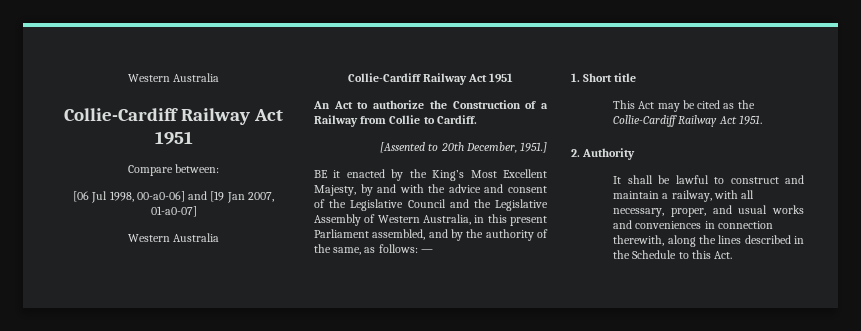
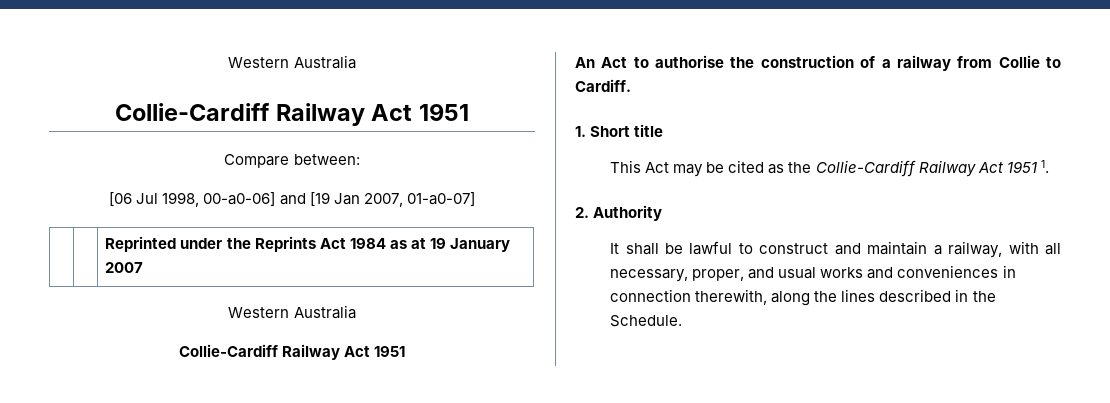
+ | | Reprinted under the Reprints Act 1984 as at 19 January 2007
- An Act to authorize the Construction of a Railway from Collie to Cardiff.
+ An Act to authorise the construction of a railway from Collie to Cardiff.
- [Assented to 20th December, 1951.]
- BE it enacted by the King’s Most Excellent Majesty, by and with the advice and consent of the Legislative Council and the Legislative Assembly of Western Australia, in this present Parliament assembled, and by the authority of the same, as follows: —
- This Act may be cited as the Collie-Cardiff Railway Act 1951.
+ This Act may be cited as the Collie-Cardiff Railway Act 1951 1.
- It shall be lawful to construct and maintain a railway, with all necessary, proper, and usual works and conveniences in connection therewith, along the lines described in the Schedule to this Act.
+ It shall be lawful to construct and maintain a railway, with all necessary, proper, and usual works and conveniences in connection therewith, along the lines described in the Schedule.

